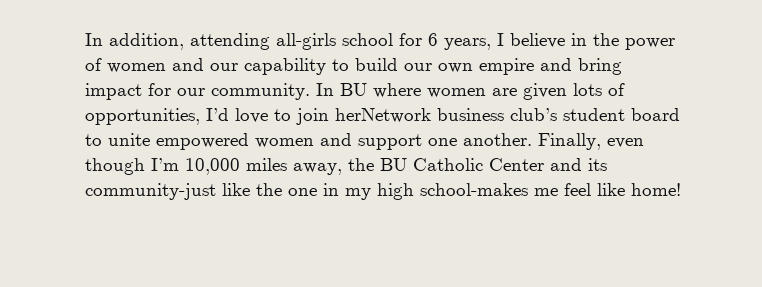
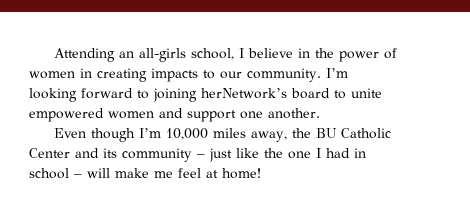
- In addition, attending all-girls school for 6 years, I believe in the power of women and our capability to build our own empire and bring impact for our community. In BU where women are given lots of opportunities, I’d love to join herNetwork business club’s student board to unite empowered women and support one another. Finally, even though I’m 10,000 miles away, the BU Catholic Center and its community-just like the one in my high school-makes me feel like home!
+ Attending an all-girls school, I believe in the power of women in creating impacts to our community. I’m looking forward to joining herNetwork’s board to unite empowered women and support one another.
+ Even though I’m 10,000 miles away, the BU Catholic Center and its community – just like the one I had in school – will make me feel at home!

